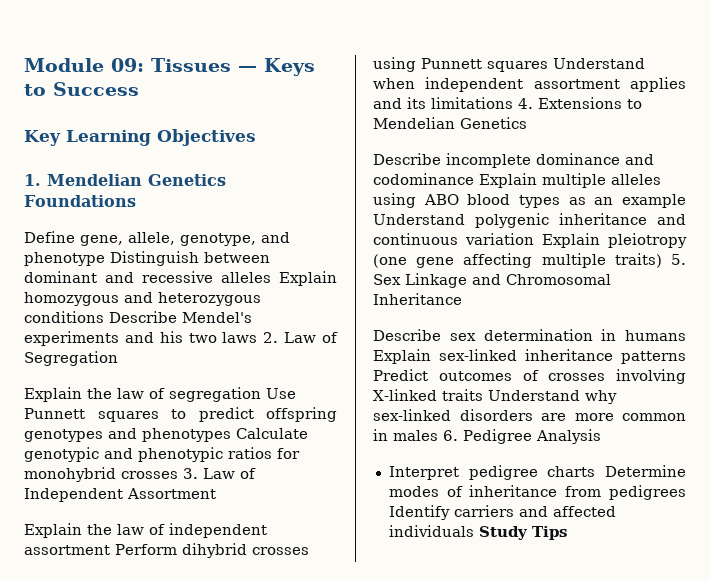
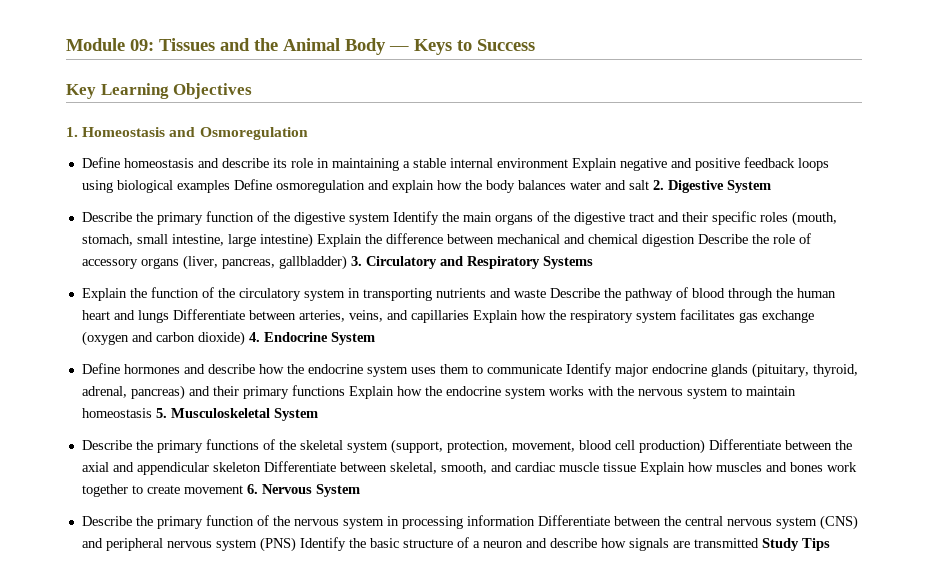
- Module 09: Tissues — Keys to Success
+ Module 09: Tissues and the Animal Body — Keys to Success
- 1. Mendelian Genetics Foundations
- Define gene, allele, genotype, and phenotype Distinguish between dominant and recessive alleles Explain homozygous and heterozygous conditions Describe Mendel's experiments and his two laws 2. Law of Segregation
- Explain the law of segregation Use Punnett squares to predict offspring genotypes and phenotypes Calculate genotypic and phenotypic ratios for monohybrid crosses 3. Law of Independent Assortment
- Explain the law of independent assortment Perform dihybrid crosses using Punnett squares Understand when independent assortment applies and its limitations 4. Extensions to Mendelian Genetics
- Describe incomplete dominance and codominance Explain multiple alleles using ABO blood types as an example Understand polygenic inheritance and continuous variation Explain pleiotropy (one gene affecting multiple traits) 5. Sex Linkage and Chromosomal Inheritance
- Describe sex determination in humans Explain sex-linked inheritance patterns Predict outcomes of crosses involving X-linked traits Understand why sex-linked disorders are more common in males 6. Pedigree Analysis
- Interpret pedigree charts Determine modes of inheritance from pedigrees Identify carriers and affected individuals Study Tips
+ 1. Homeostasis and Osmoregulation
+ Define homeostasis and describe its role in maintaining a stable internal environment Explain negative and positive feedback loops using biological examples Define osmoregulation and explain how the body balances water and salt 2. Digestive System
+ Describe the primary function of the digestive system Identify the main organs of the digestive tract and their specific roles (mouth, stomach, small intestine, large intestine) Explain the difference between mechanical and chemical digestion Describe the role of accessory organs (liver, pancreas, gallbladder) 3. Circulatory and Respiratory Systems
+ Explain the function of the circulatory system in transporting nutrients and waste Describe the pathway of blood through the human heart and lungs Differentiate between arteries, veins, and capillaries Explain how the respiratory system facilitates gas exchange (oxygen and carbon dioxide) 4. Endocrine System
+ Define hormones and describe how the endocrine system uses them to communicate Identify major endocrine glands (pituitary, thyroid, adrenal, pancreas) and their primary functions Explain how the endocrine system works with the nervous system to maintain homeostasis 5. Musculoskeletal System
+ Describe the primary functions of the skeletal system (support, protection, movement, blood cell production) Differentiate between the axial and appendicular skeleton Differentiate between skeletal, smooth, and cardiac muscle tissue Explain how muscles and bones work together to create movement 6. Nervous System
+ Describe the primary function of the nervous system in processing information Differentiate between the central nervous system (CNS) and peripheral nervous system (PNS) Identify the basic structure of a neuron and describe how signals are transmitted Study Tips

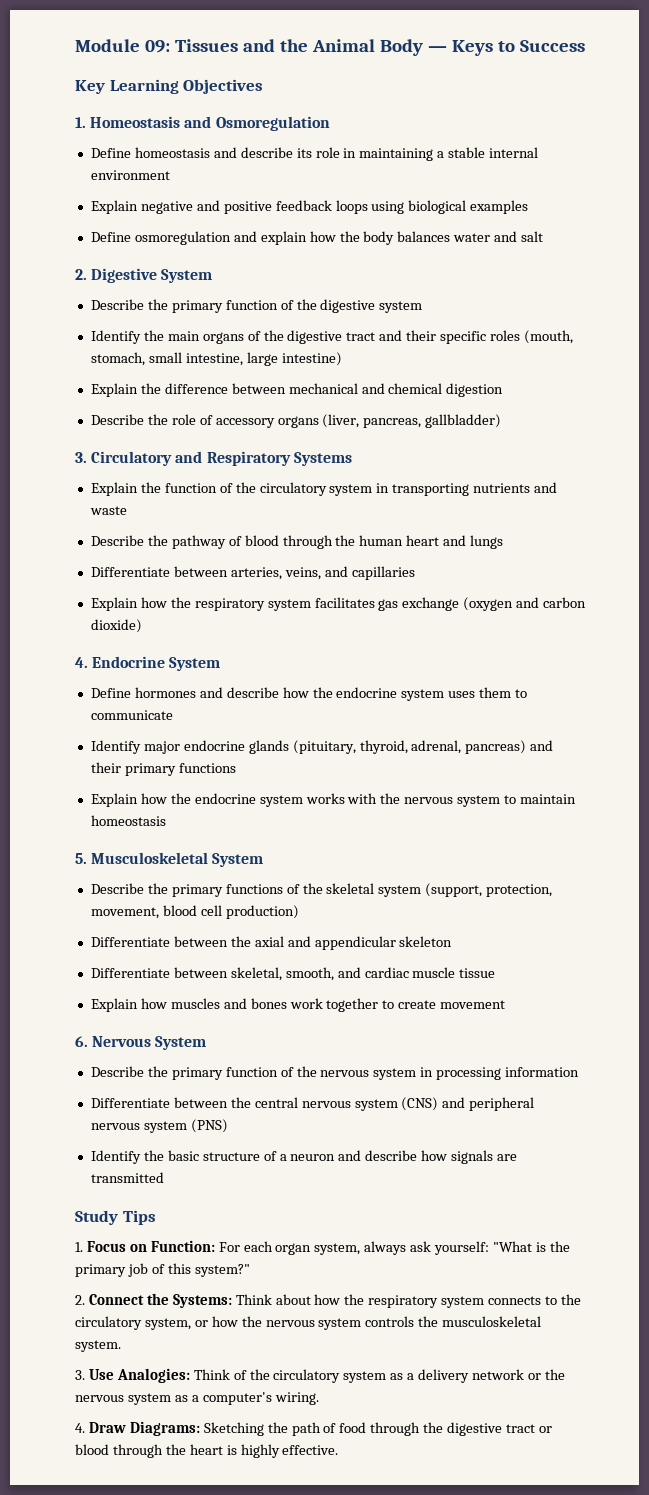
- Define homeostasis and describe its role in maintaining a stable internal environment Explain negative and positive feedback loops using biological examples Define osmoregulation and explain how the body balances water and salt 2. Digestive System
+ Define homeostasis and describe its role in maintaining a stable internal environment
+ Explain negative and positive feedback loops using biological examples
+ Define osmoregulation and explain how the body balances water and salt
+ 2. Digestive System
- Describe the primary function of the digestive system Identify the main organs of the digestive tract and their specific roles (mouth, stomach, small intestine, large intestine) Explain the difference between mechanical and chemical digestion Describe the role of accessory organs (liver, pancreas, gallbladder) 3. Circulatory and Respiratory Systems
+ Describe the primary function of the digestive system
+ Identify the main organs of the digestive tract and their specific roles (mouth, stomach, small intestine, large intestine)
+ Explain the difference between mechanical and chemical digestion
+ Describe the role of accessory organs (liver, pancreas, gallbladder)
+ 3. Circulatory and Respiratory Systems
- Explain the function of the circulatory system in transporting nutrients and waste Describe the pathway of blood through the human heart and lungs Differentiate between arteries, veins, and capillaries Explain how the respiratory system facilitates gas exchange (oxygen and carbon dioxide) 4. Endocrine System
+ Explain the function of the circulatory system in transporting nutrients and waste
+ Describe the pathway of blood through the human heart and lungs
+ Differentiate between arteries, veins, and capillaries
+ Explain how the respiratory system facilitates gas exchange (oxygen and carbon dioxide)
+ 4. Endocrine System
- Define hormones and describe how the endocrine system uses them to communicate Identify major endocrine glands (pituitary, thyroid, adrenal, pancreas) and their primary functions Explain how the endocrine system works with the nervous system to maintain homeostasis 5. Musculoskeletal System
+ Define hormones and describe how the endocrine system uses them to communicate
+ Identify major endocrine glands (pituitary, thyroid, adrenal, pancreas) and their primary functions
+ Explain how the endocrine system works with the nervous system to maintain homeostasis
+ 5. Musculoskeletal System
- Describe the primary functions of the skeletal system (support, protection, movement, blood cell production) Differentiate between the axial and appendicular skeleton Differentiate between skeletal, smooth, and cardiac muscle tissue Explain how muscles and bones work together to create movement 6. Nervous System
+ Describe the primary functions of the skeletal system (support, protection, movement, blood cell production)
+ Differentiate between the axial and appendicular skeleton
+ Differentiate between skeletal, smooth, and cardiac muscle tissue
+ Explain how muscles and bones work together to create movement
+ 6. Nervous System
- Describe the primary function of the nervous system in processing information Differentiate between the central nervous system (CNS) and peripheral nervous system (PNS) Identify the basic structure of a neuron and describe how signals are transmitted Study Tips
+ Describe the primary function of the nervous system in processing information
+ Differentiate between the central nervous system (CNS) and peripheral nervous system (PNS)
+ Identify the basic structure of a neuron and describe how signals are transmitted
+ Study Tips
+ 1. Focus on Function: For each organ system, always ask yourself: "What is the primary job of this system?"
+ 2. Connect the Systems: Think about how the respiratory system connects to the circulatory system, or how the nervous system controls the musculoskeletal system.
+ 3. Use Analogies: Think of the circulatory system as a delivery network or the nervous system as a computer's wiring.
+ 4. Draw Diagrams: Sketching the path of food through the digestive tract or blood through the heart is highly effective.

